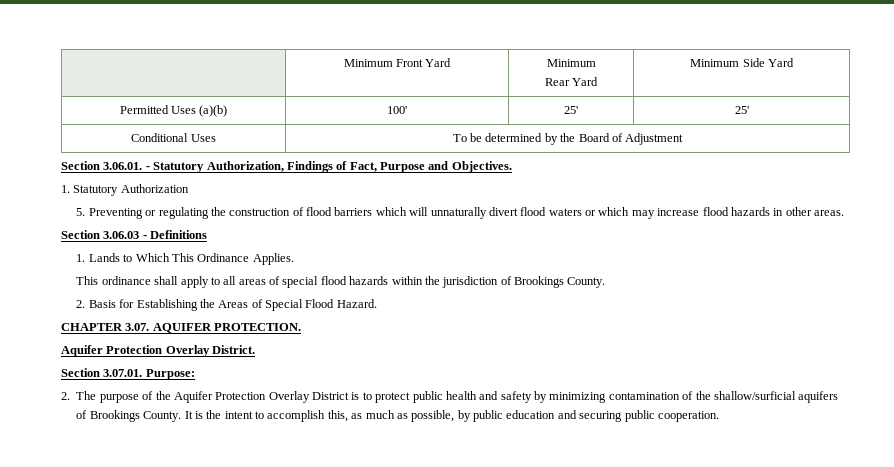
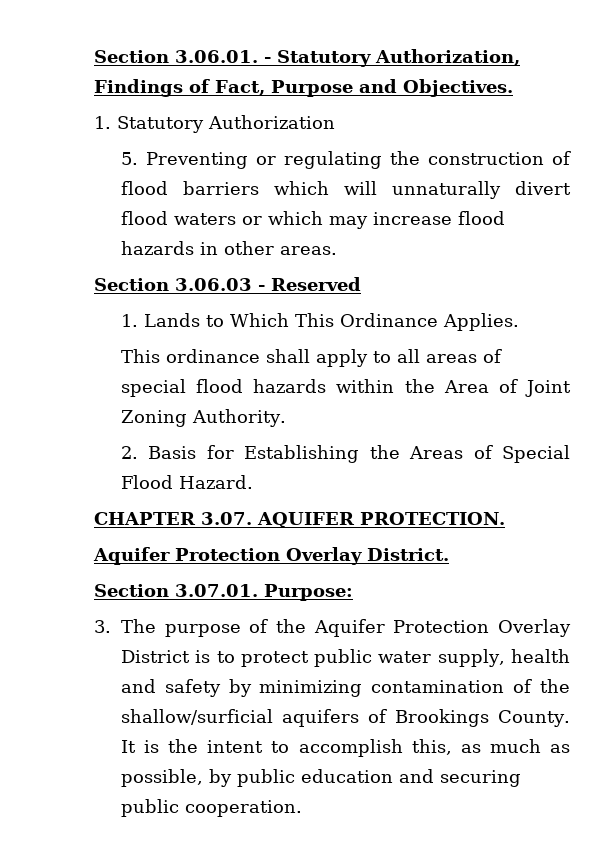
- | Minimum Front Yard | Minimum
- Rear Yard | Minimum Side Yard
- Permitted Uses (a)(b) | 100' | 25' | 25'
- Conditional Uses | To be determined by the Board of Adjustment
- Section 3.06.03 - Definitions
+ Section 3.06.03 - Reserved
- This ordinance shall apply to all areas of special flood hazards within the jurisdiction of Brookings County.
+ This ordinance shall apply to all areas of special flood hazards within the Area of Joint Zoning Authority.
- 2. The purpose of the Aquifer Protection Overlay District is to protect public health and safety by minimizing contamination of the shallow/surficial aquifers of Brookings County.
+ 3. The purpose of the Aquifer Protection Overlay District is to protect public water supply, health and safety by minimizing contamination of the shallow/surficial aquifers of Brookings County.

